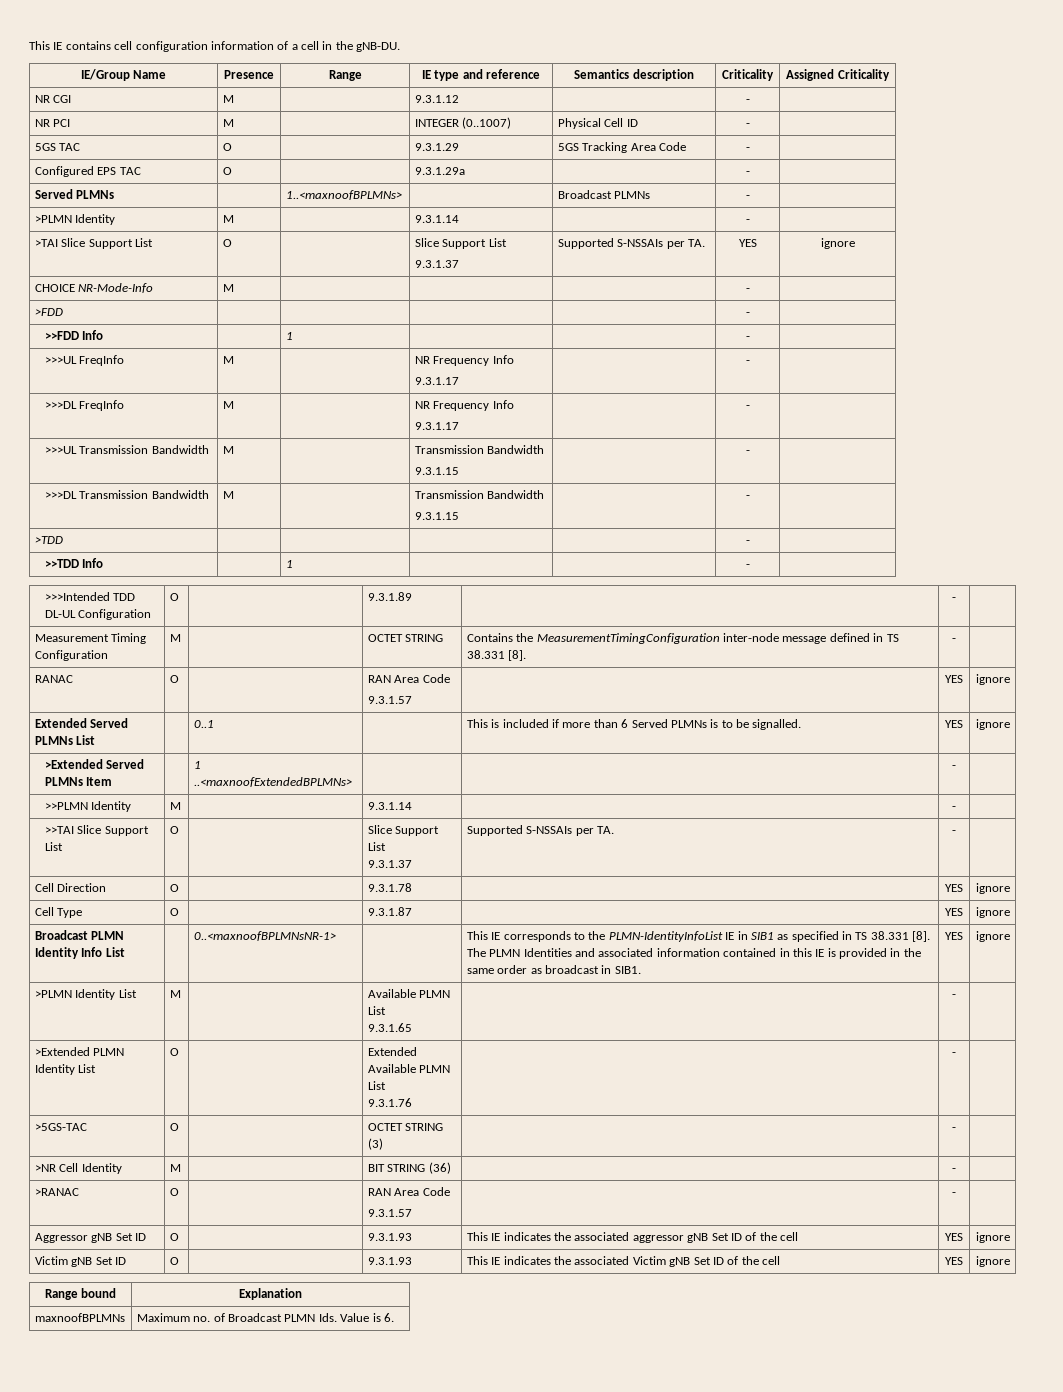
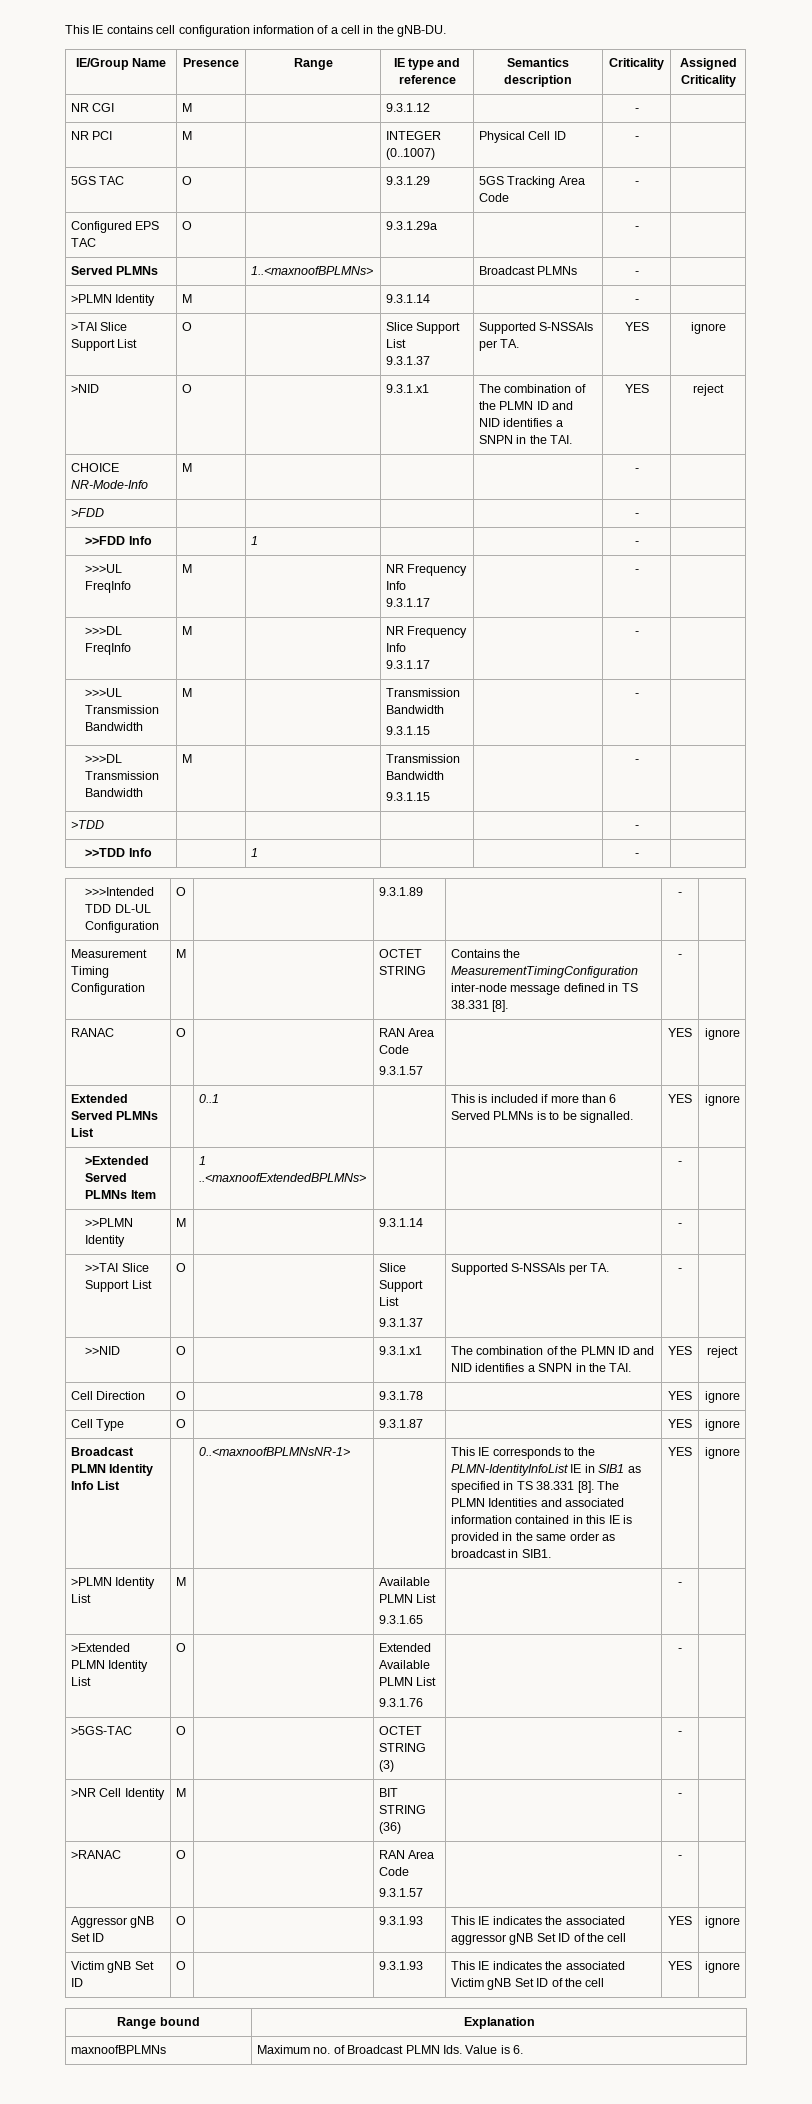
+ >NID | O | | 9.3.1.x1 | The combination of the PLMN ID and NID identifies a SNPN in the TAI. | YES | reject
+ >>NID | O | | 9.3.1.x1 | The combination of the PLMN ID and NID identifies a SNPN in the TAI. | YES | reject

